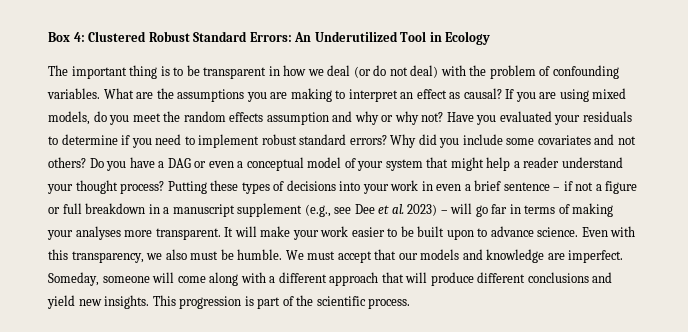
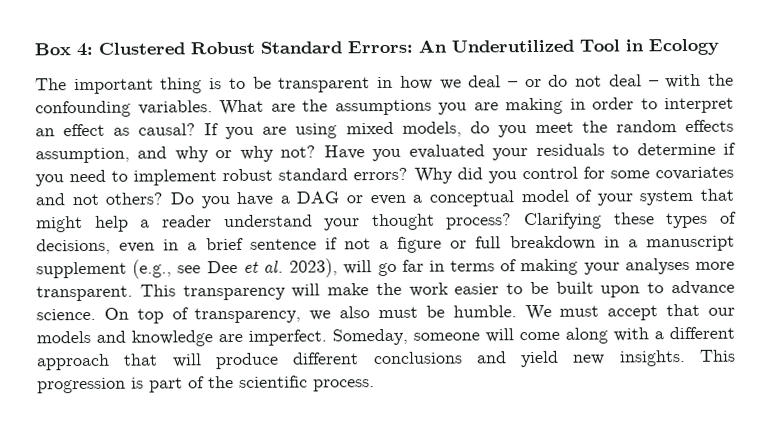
- The important thing is to be transparent in how we deal (or do not deal) with the problem of confounding variables.
+ The important thing is to be transparent in how we deal – or do not deal – with the confounding variables.
- What are the assumptions you are making to interpret an effect as causal?
+ What are the assumptions you are making in order to interpret an effect as causal?
- If you are using mixed models, do you meet the random effects assumption and why or why not?
+ If you are using mixed models, do you meet the random effects assumption, and why or why not?
- Why did you include some covariates and not others?
+ Why did you control for some covariates and not others?
- Putting these types of decisions into your work in even a brief sentence – if not a figure or full breakdown in a manuscript supplement (e.g., see Dee et al. 2023) – will go far in terms of making your analyses more transparent.
+ Clarifying these types of decisions, even in a brief sentence if not a figure or full breakdown in a manuscript supplement (e.g., see Dee et al. 2023), will go far in terms of making your analyses more transparent.
- It will make your work easier to be built upon to advance science.
+ This transparency will make the work easier to be built upon to advance science.
- Even with this transparency, we also must be humble.
+ On top of transparency, we also must be humble.

